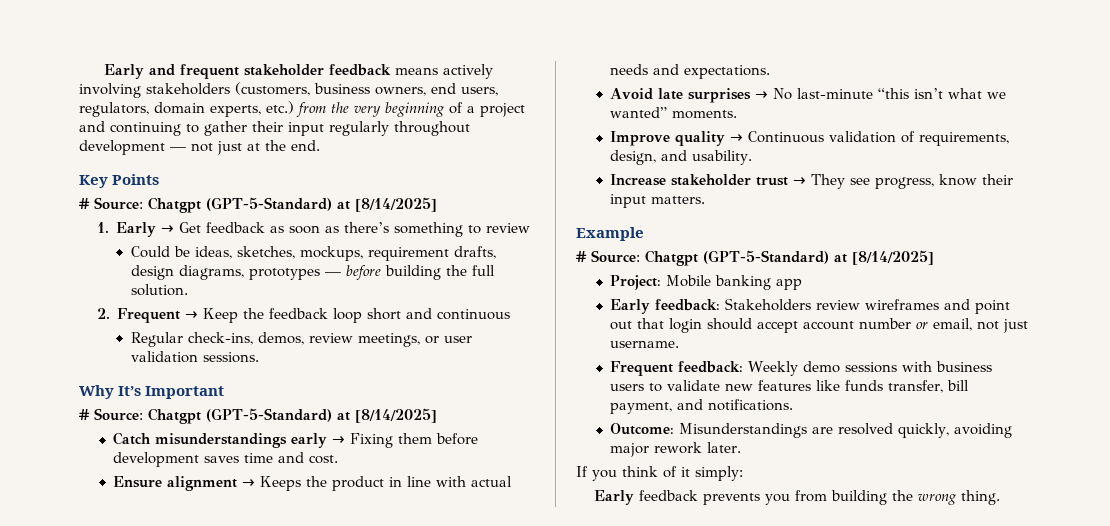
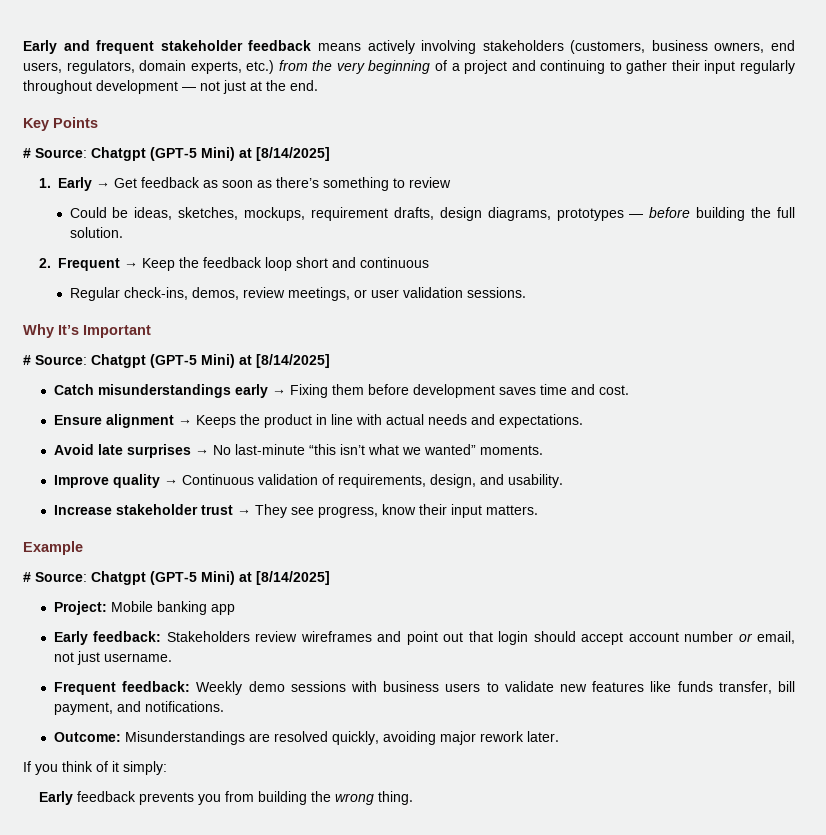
  Key Points
- # Source: Chatgpt (GPT-5-Standard) at [8/14/2025]
+ # Source: Chatgpt (GPT‑5 Mini) at [8/14/2025]
  Why It’s Important
- # Source: Chatgpt (GPT-5-Standard) at [8/14/2025]
+ # Source: Chatgpt (GPT‑5 Mini) at [8/14/2025]
  Example
- # Source: Chatgpt (GPT-5-Standard) at [8/14/2025]
+ # Source: Chatgpt (GPT‑5 Mini) at [8/14/2025]

